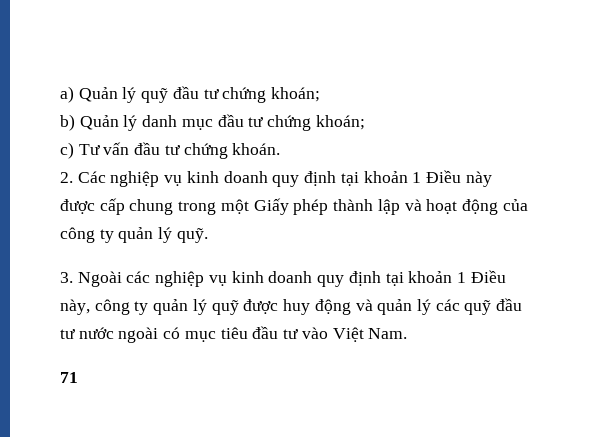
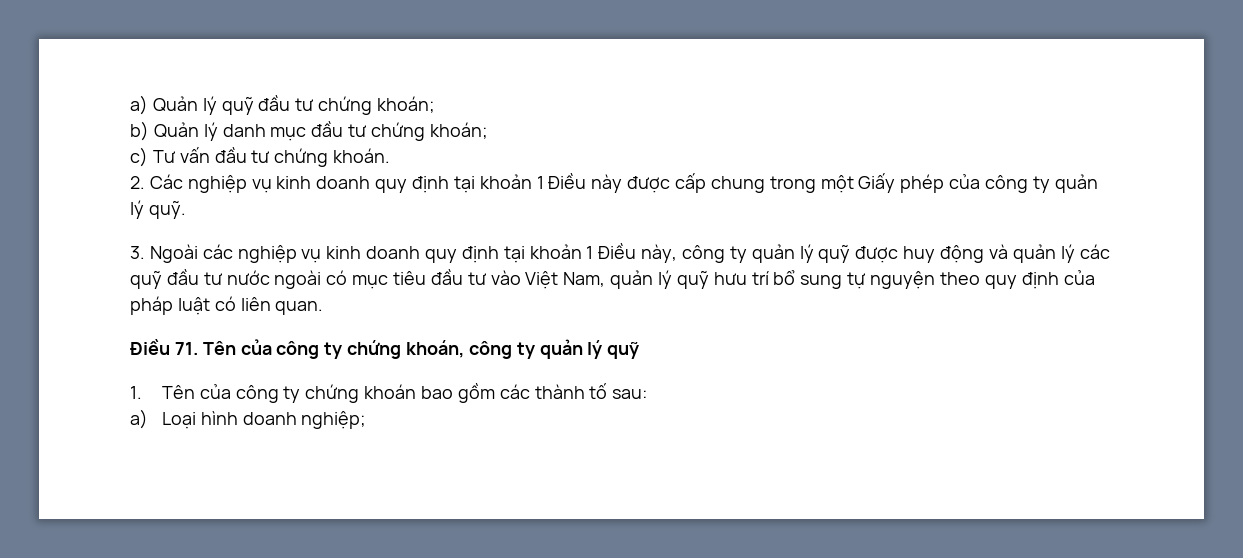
- 2. Các nghiệp vụ kinh doanh quy định tại khoản 1 Điều này được cấp chung trong một Giấy phép thành lập và hoạt động của công ty quản lý quỹ.
+ 2. Các nghiệp vụ kinh doanh quy định tại khoản 1 Điều này được cấp chung trong một Giấy phép của công ty quản lý quỹ.
- 3. Ngoài các nghiệp vụ kinh doanh quy định tại khoản 1 Điều này, công ty quản lý quỹ được huy động và quản lý các quỹ đầu tư nước ngoài có mục tiêu đầu tư vào Việt Nam.
- 71
+ 3. Ngoài các nghiệp vụ kinh doanh quy định tại khoản 1 Điều này, công ty quản lý quỹ được huy động và quản lý các quỹ đầu tư nước ngoài có mục tiêu đầu tư vào Việt Nam, quản lý quỹ hưu trí bổ sung tự nguyện theo quy định của pháp luật có liên quan.
+ Điều 71. Tên của công ty chứng khoán, công ty quản lý quỹ
+ 1. Tên của công ty chứng khoán bao gồm các thành tố sau:
+ a) Loại hình doanh nghiệp;

